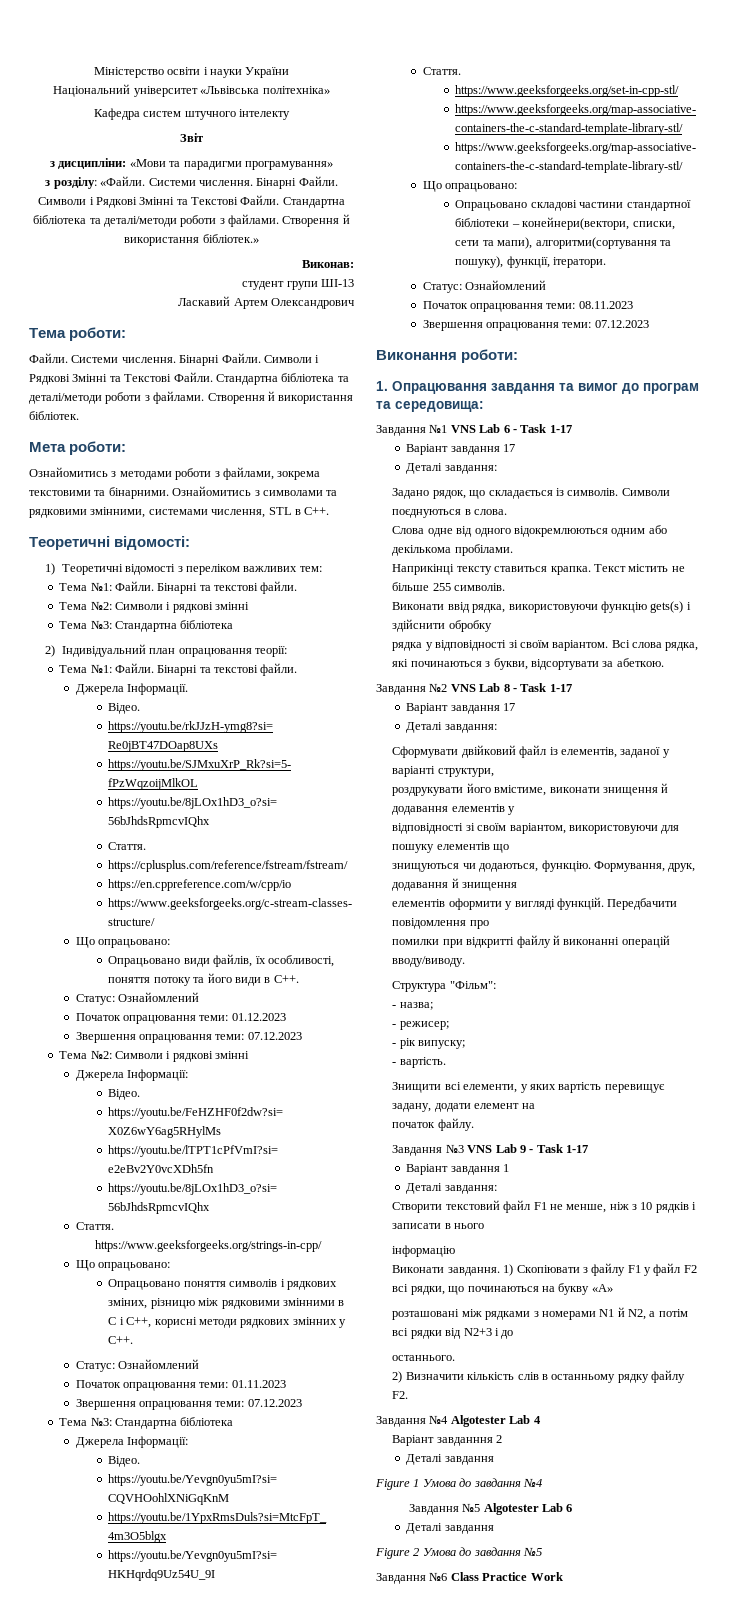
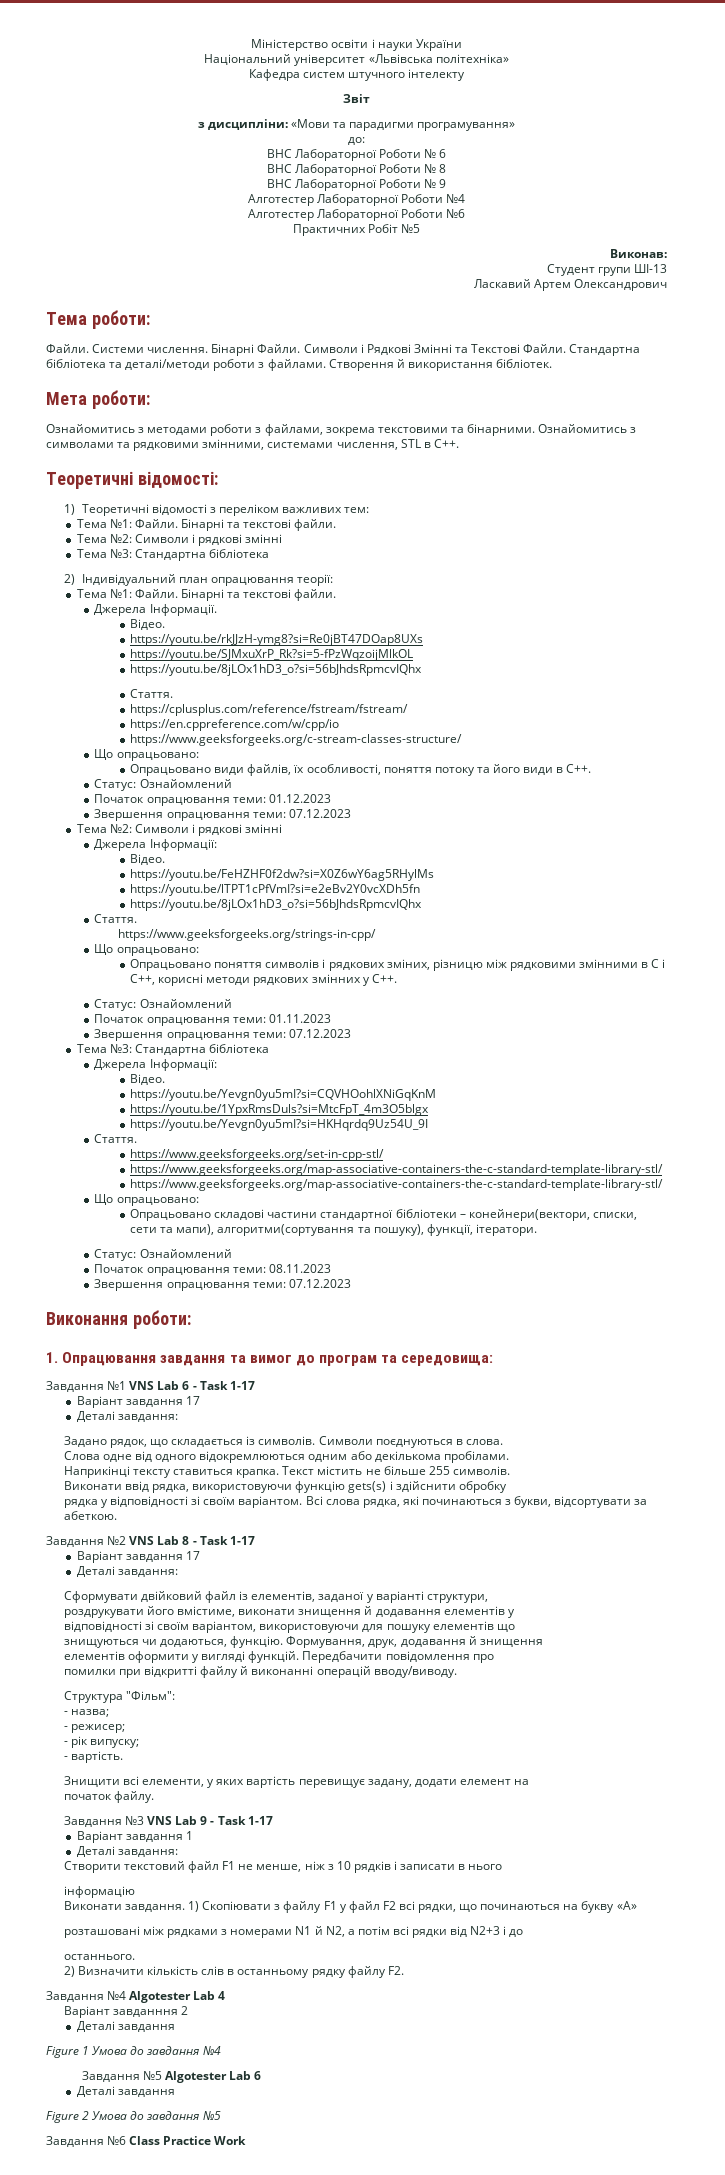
- з розділу: «Файли. Системи числення. Бінарні Файли. Символи і Рядкові Змінні та Текстові Файли. Стандартна бібліотека та деталі/методи роботи з файлами. Створення й використання бібліотек.»
+ до:
+ ВНС Лабораторної Роботи № 6
+ ВНС Лабораторної Роботи № 8
+ ВНС Лабораторної Роботи № 9
+ Алготестер Лабораторної Роботи №4
+ Алготестер Лабораторної Роботи №6
+ Практичних Робіт №5
- студент групи ШІ-13
+ Студент групи ШІ-13

